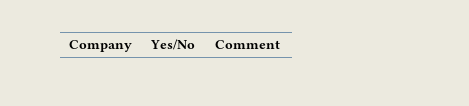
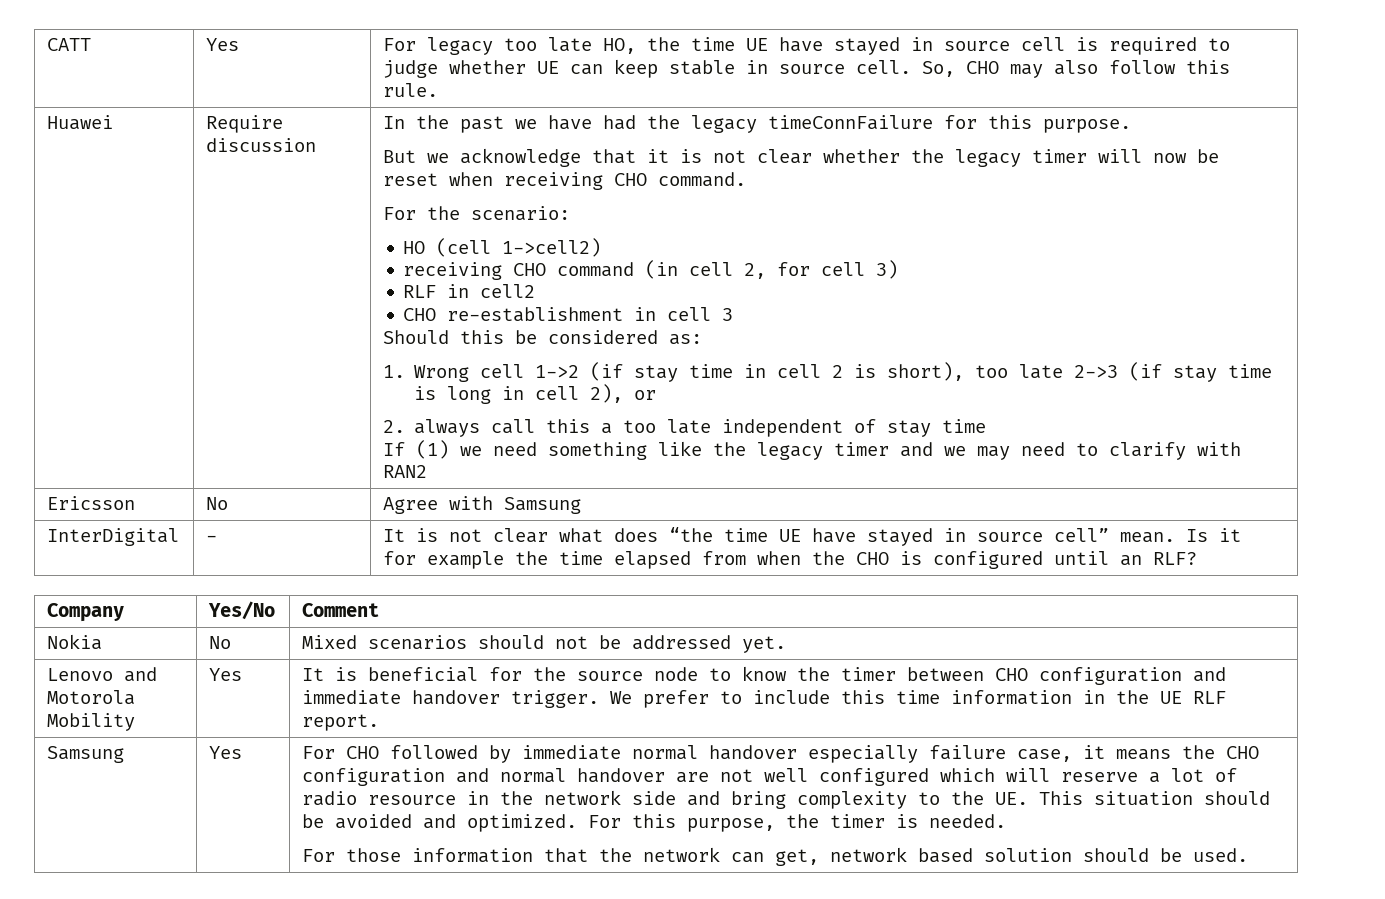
+ CATT | Yes | For legacy too late HO, the time UE have stayed in source cell is required to judge whether UE can keep stable in source cell. So, CHO may also follow this rule.
+ Huawei | Require discussion | In the past we have had the legacy timeConnFailure for this purpose.
+ But we acknowledge that it is not clear whether the legacy timer will now be reset when receiving CHO command.
+ For the scenario:
+ HO (cell 1->cell2)
+ receiving CHO command (in cell 2, for cell 3)
+ RLF in cell2
+ CHO re-establishment in cell 3
+ Should this be considered as:
+ 1. Wrong cell 1->2 (if stay time in cell 2 is short), too late 2->3 (if stay time is long in cell 2), or
+ 2. always call this a too late independent of stay time
+ If (1) we need something like the legacy timer and we may need to clarify with RAN2
+ Ericsson | No | Agree with Samsung
+ InterDigital | - | It is not clear what does “the time UE have stayed in source cell” mean. Is it for example the time elapsed from when the CHO is configured until an RLF?
  Company | Yes/No | Comment
+ Nokia | No | Mixed scenarios should not be addressed yet.
+ Lenovo and Motorola Mobility | Yes | It is beneficial for the source node to know the timer between CHO configuration and immediate handover trigger. We prefer to include this time information in the UE RLF report.
+ Samsung | Yes | For CHO followed by immediate normal handover especially failure case, it means the CHO configuration and normal handover are not well configured which will reserve a lot of radio resource in the network side and bring complexity to the UE. This situation should be avoided and optimized. For this purpose, the timer is needed.
+ For those information that the network can get, network based solution should be used.

